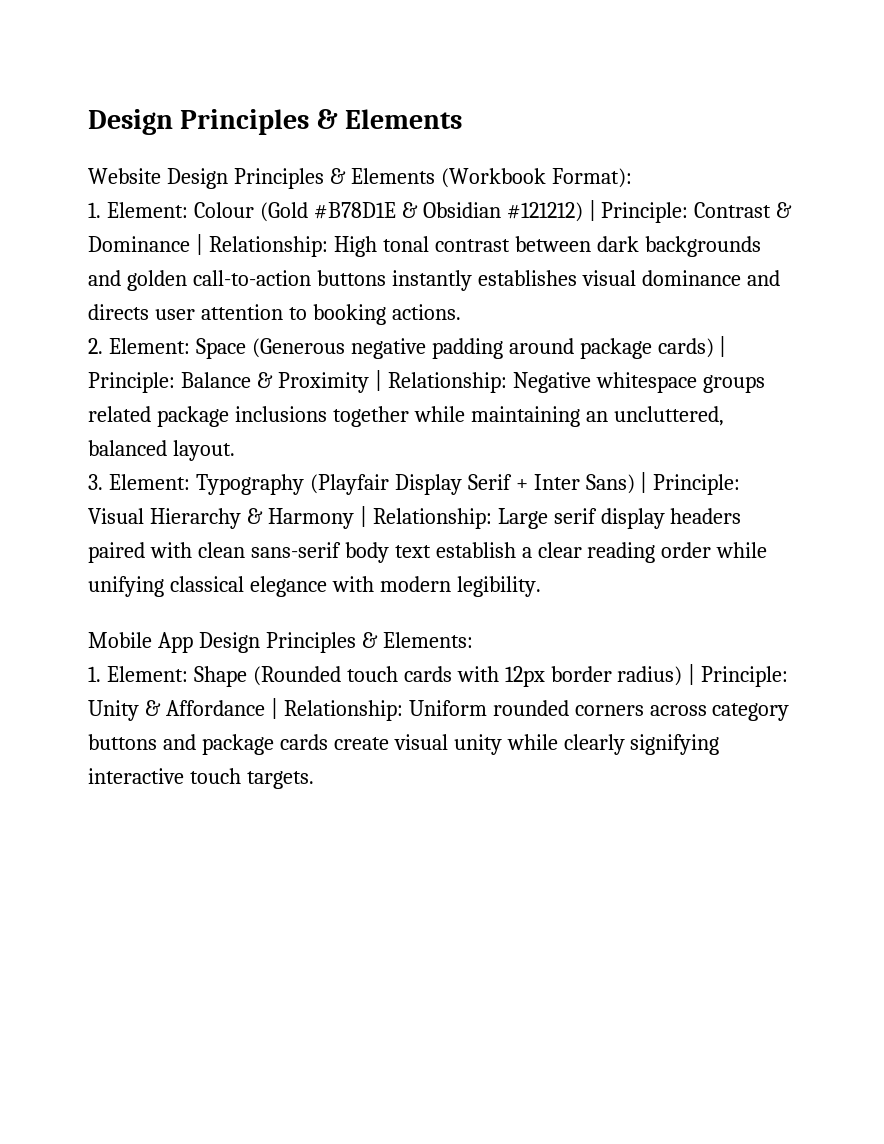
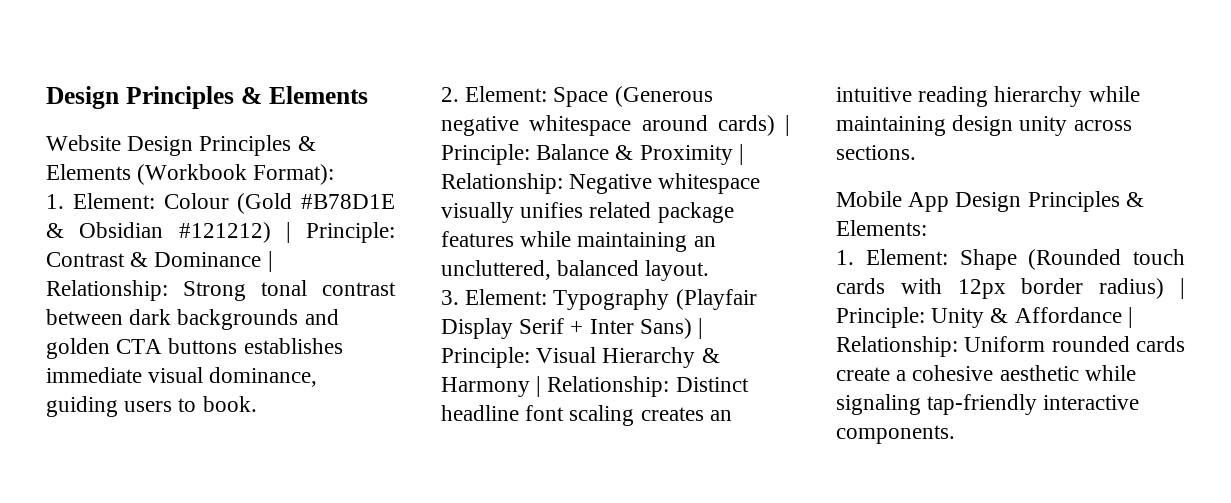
- 1. Element: Colour (Gold #B78D1E & Obsidian #121212) | Principle: Contrast & Dominance | Relationship: High tonal contrast between dark backgrounds and golden call-to-action buttons instantly establishes visual dominance and directs user attention to booking actions.
+ 1. Element: Colour (Gold #B78D1E & Obsidian #121212) | Principle: Contrast & Dominance | Relationship: Strong tonal contrast between dark backgrounds and golden CTA buttons establishes immediate visual dominance, guiding users to book.
- 2. Element: Space (Generous negative padding around package cards) | Principle: Balance & Proximity | Relationship: Negative whitespace groups related package inclusions together while maintaining an uncluttered, balanced layout.
+ 2. Element: Space (Generous negative whitespace around cards) | Principle: Balance & Proximity | Relationship: Negative whitespace visually unifies related package features while maintaining an uncluttered, balanced layout.
- 3. Element: Typography (Playfair Display Serif + Inter Sans) | Principle: Visual Hierarchy & Harmony | Relationship: Large serif display headers paired with clean sans-serif body text establish a clear reading order while unifying classical elegance with modern legibility.
+ 3. Element: Typography (Playfair Display Serif + Inter Sans) | Principle: Visual Hierarchy & Harmony | Relationship: Distinct headline font scaling creates an intuitive reading hierarchy while maintaining design unity across sections.
- 1. Element: Shape (Rounded touch cards with 12px border radius) | Principle: Unity & Affordance | Relationship: Uniform rounded corners across category buttons and package cards create visual unity while clearly signifying interactive touch targets.
+ 1. Element: Shape (Rounded touch cards with 12px border radius) | Principle: Unity & Affordance | Relationship: Uniform rounded cards create a cohesive aesthetic while signaling tap-friendly interactive components.

